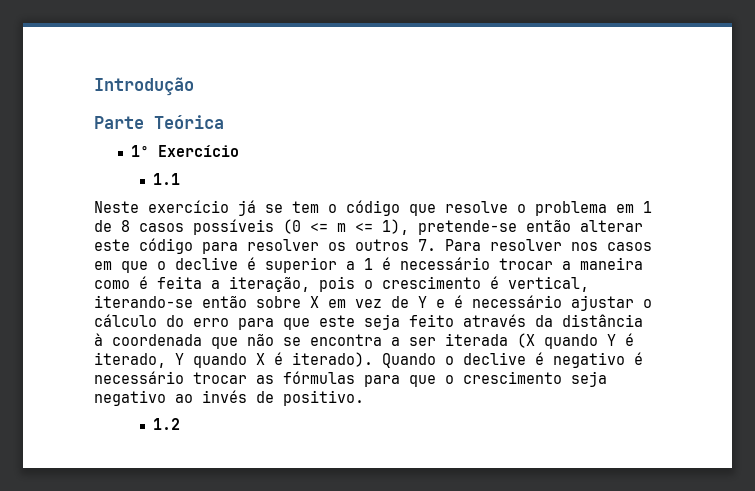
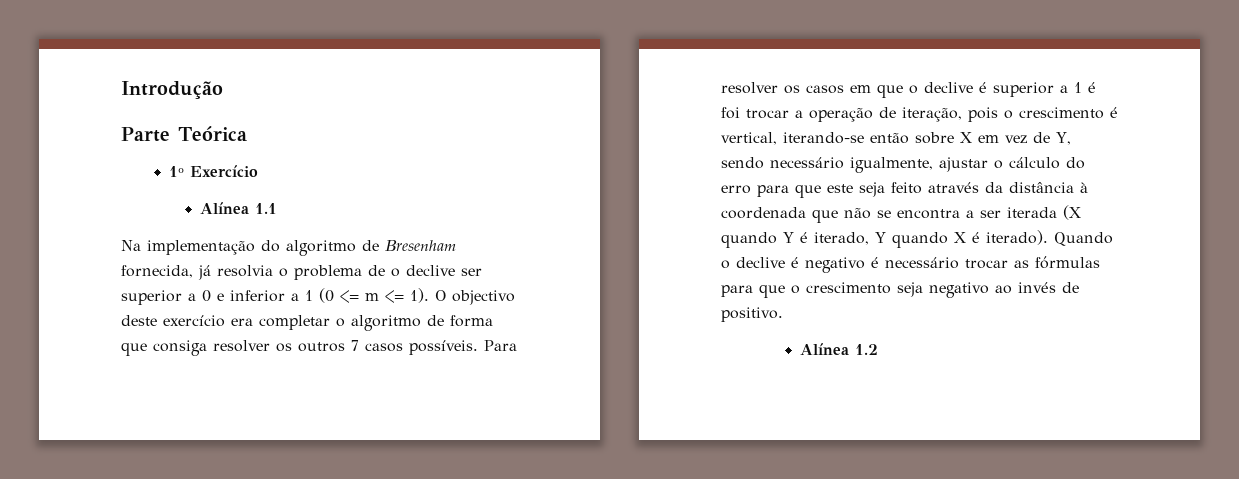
- 1.1
+ Alínea 1.1
- Neste exercício já se tem o código que resolve o problema em 1 de 8 casos possíveis (0 <= m <= 1), pretende-se então alterar este código para resolver os outros 7. Para resolver nos casos em que o declive é superior a 1 é necessário trocar a maneira como é feita a iteração, pois o crescimento é vertical, iterando-se então sobre X em vez de Y e é necessário ajustar o cálculo do erro para que este seja feito através da distância à coordenada que não se encontra a ser iterada (X quando Y é iterado, Y quando X é iterado).
+ Na implementação do algoritmo de Bresenham fornecida, já resolvia o problema de o declive ser superior a 0 e inferior a 1 (0 <= m <= 1). O objectivo deste exercício era completar o algoritmo de forma que consiga resolver os outros 7 casos possíveis. Para resolver os casos em que o declive é superior a 1 é foi trocar a operação de iteração, pois o crescimento é vertical, iterando-se então sobre X em vez de Y, sendo necessário igualmente, ajustar o cálculo do erro para que este seja feito através da distância à coordenada que não se encontra a ser iterada (X quando Y é iterado, Y quando X é iterado).
- 1.2
+ Alínea 1.2

